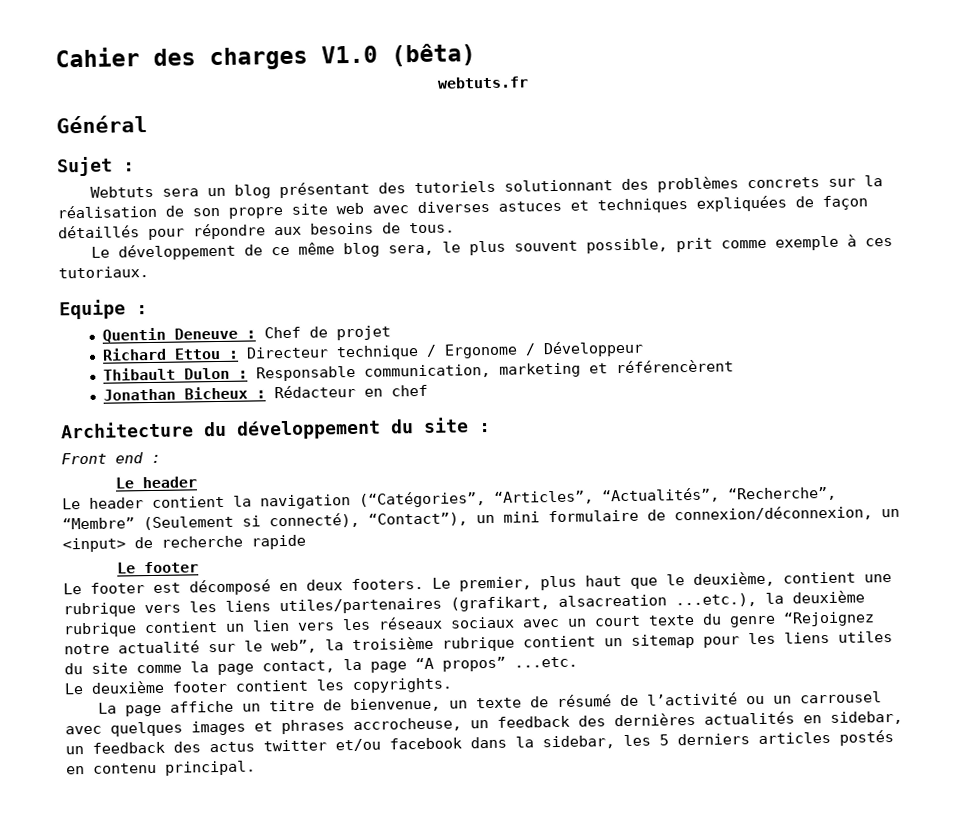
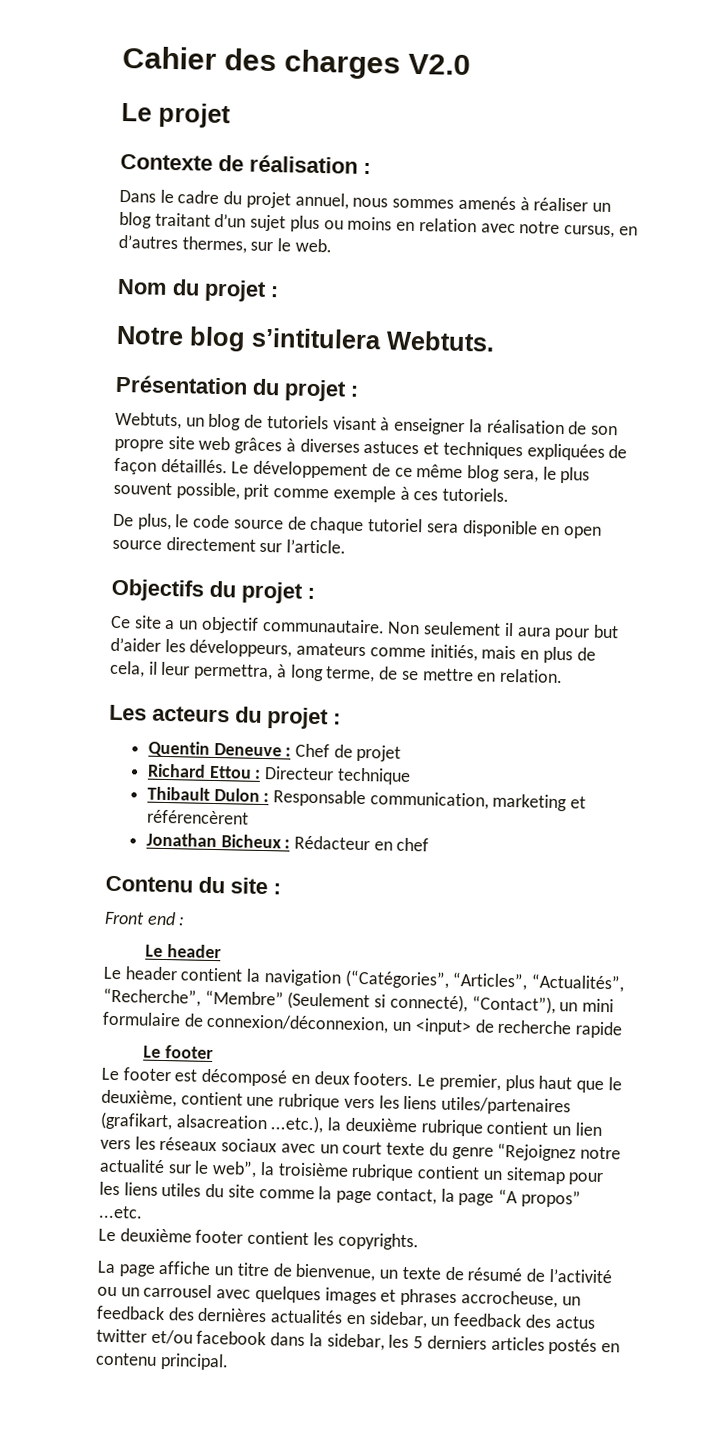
- Cahier des charges V1.0 (bêta)
- webtuts.fr
- Général
- Sujet :
- Webtuts sera un blog présentant des tutoriels solutionnant des problèmes concrets sur la réalisation de son propre site web avec diverses astuces et techniques expliquées de façon détaillés pour répondre aux besoins de tous.
- Le développement de ce même blog sera, le plus souvent possible, prit comme exemple à ces tutoriaux.
- Equipe :
+ Cahier des charges V2.0
+ Le projet
+ Contexte de réalisation :
+ Dans le cadre du projet annuel, nous sommes amenés à réaliser un blog traitant d’un sujet plus ou moins en relation avec notre cursus, en d’autres thermes, sur le web.
+ Nom du projet :
+ Notre blog s’intitulera Webtuts.
+ Présentation du projet :
+ Webtuts, un blog de tutoriels visant à enseigner la réalisation de son propre site web grâces à diverses astuces et techniques expliquées de façon détaillés. Le développement de ce même blog sera, le plus souvent possible, prit comme exemple à ces tutoriels.
+ De plus, le code source de chaque tutoriel sera disponible en open source directement sur l’article.
+ Objectifs du projet :
+ Ce site a un objectif communautaire. Non seulement il aura pour but d’aider les développeurs, amateurs comme initiés, mais en plus de cela, il leur permettra, à long terme, de se mettre en relation.
+ Les acteurs du projet :
- Richard Ettou : Directeur technique / Ergonome / Développeur
+ Richard Ettou : Directeur technique
- Architecture du développement du site :
+ Contenu du site :

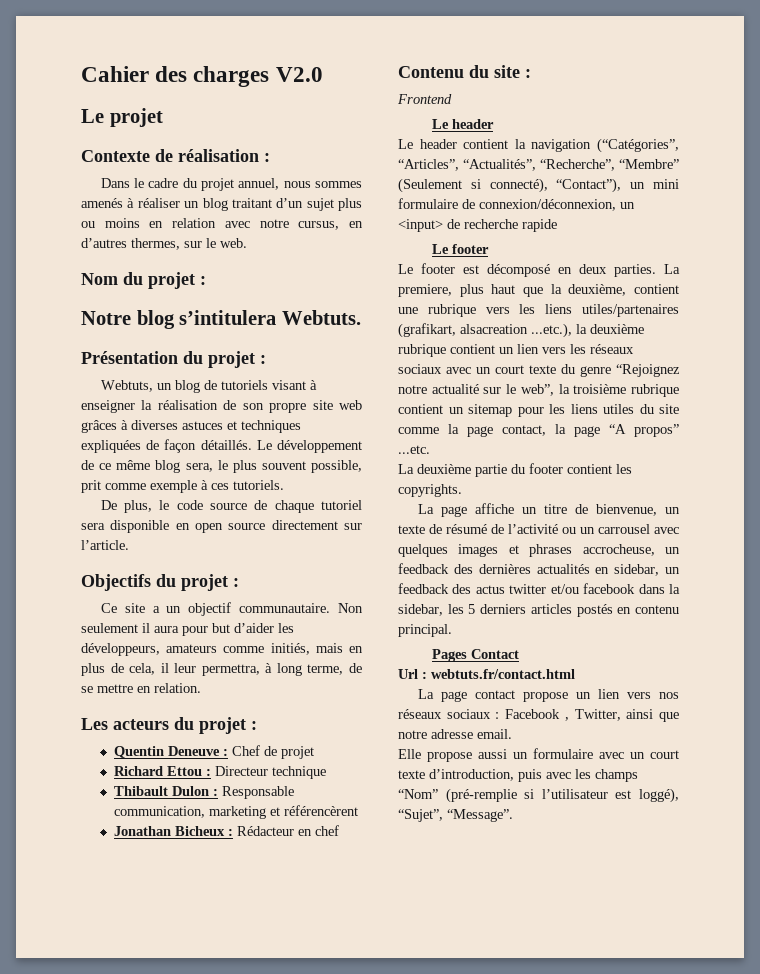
- Front end :
+ Frontend
- Le footer est décomposé en deux footers. Le premier, plus haut que le deuxième, contient une rubrique vers les liens utiles/partenaires (grafikart, alsacreation ...etc.), la deuxième rubrique contient un lien vers les réseaux sociaux avec un court texte du genre “Rejoignez notre actualité sur le web”, la troisième rubrique contient un sitemap pour les liens utiles du site comme la page contact, la page “A propos” ...etc.
+ Le footer est décomposé en deux parties. La premiere, plus haut que la deuxième, contient une rubrique vers les liens utiles/partenaires (grafikart, alsacreation ...etc.), la deuxième rubrique contient un lien vers les réseaux sociaux avec un court texte du genre “Rejoignez notre actualité sur le web”, la troisième rubrique contient un sitemap pour les liens utiles du site comme la page contact, la page “A propos” ...etc.
- Le deuxième footer contient les copyrights.
+ La deuxième partie du footer contient les copyrights.
+ Pages Contact
+ Url : webtuts.fr/contact.html
+ La page contact propose un lien vers nos réseaux sociaux : Facebook , Twitter, ainsi que notre adresse email.
+ Elle propose aussi un formulaire avec un court texte d’introduction, puis avec les champs “Nom” (pré-remplie si l’utilisateur est loggé), “Sujet”, “Message”.

